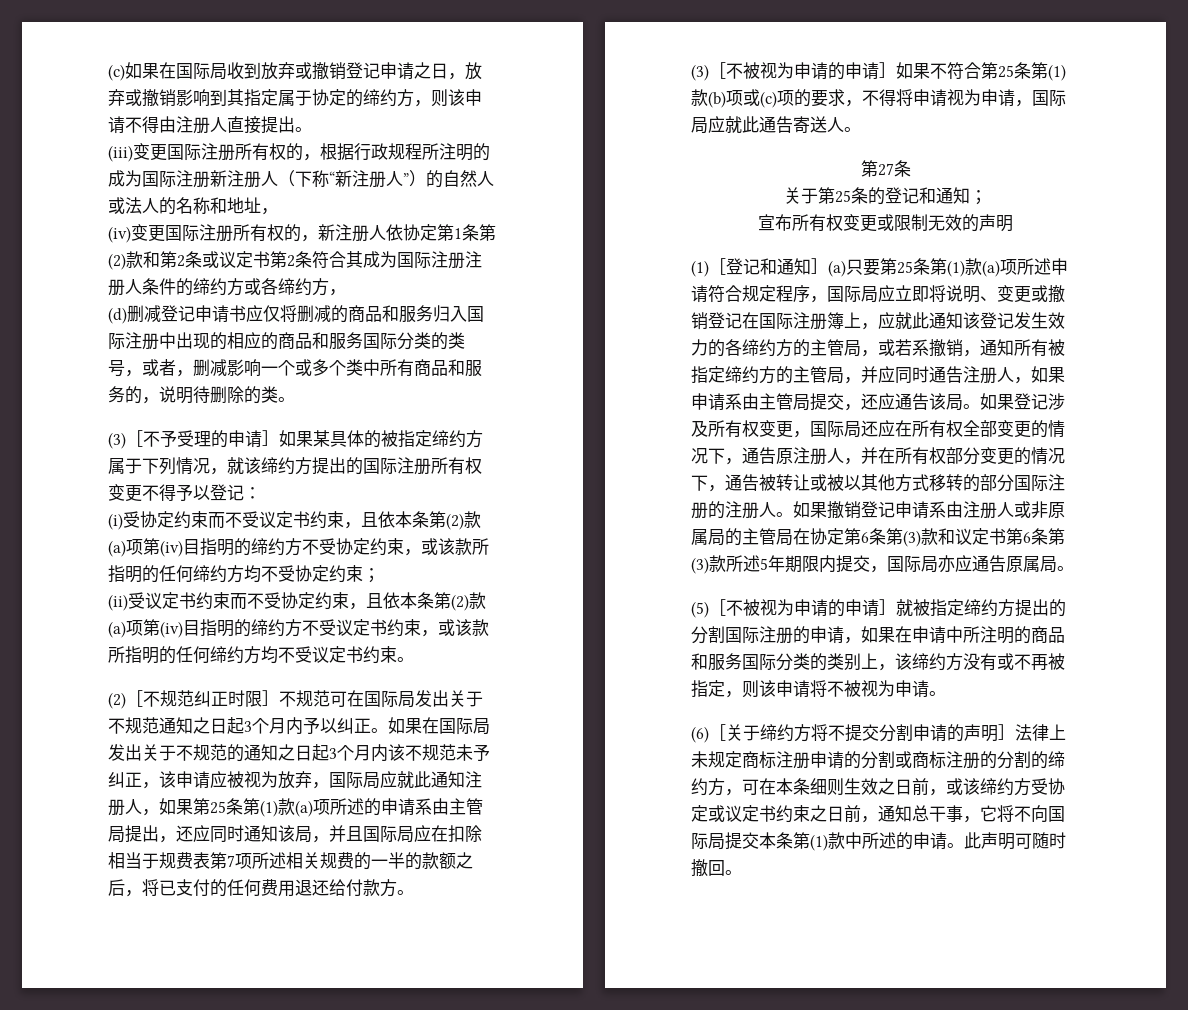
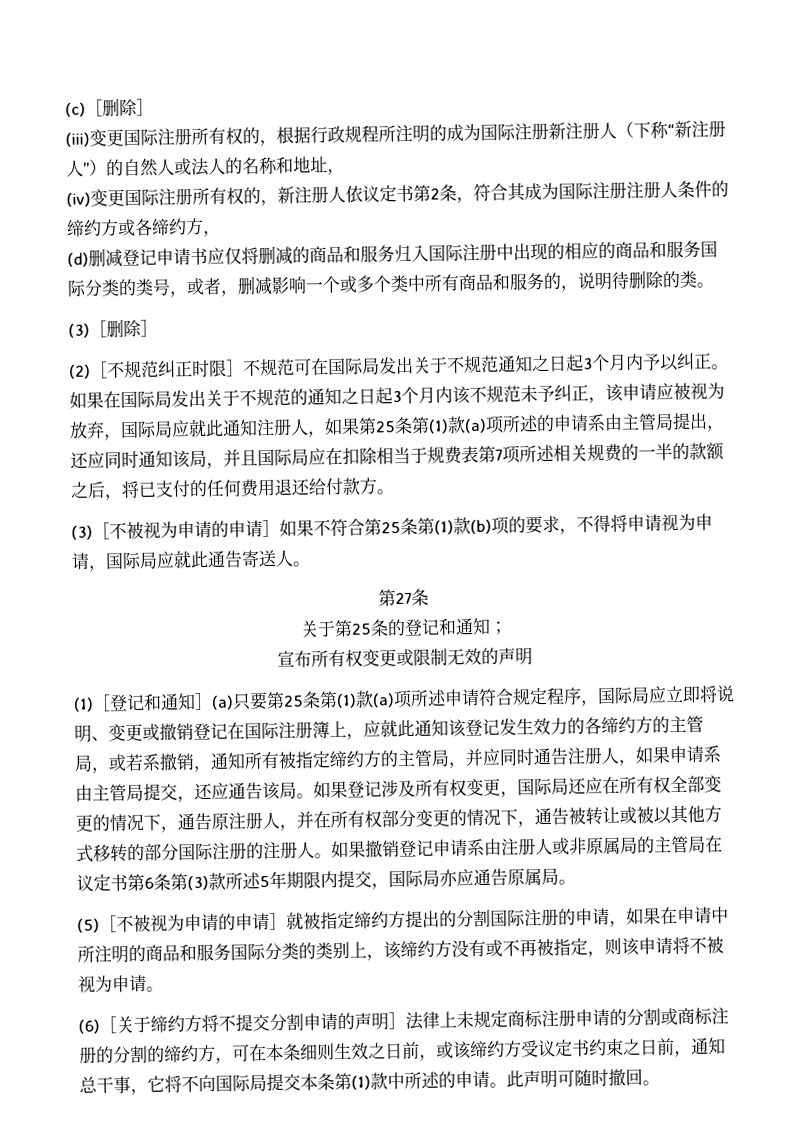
- (c)如果在国际局收到放弃或撤销登记申请之日，放弃或撤销影响到其指定属于协定的缔约方，则该申请不得由注册人直接提出。
+ (c)［删除］
- (iv)变更国际注册所有权的，新注册人依协定第1条第(2)款和第2条或议定书第2条符合其成为国际注册注册人条件的缔约方或各缔约方，
+ (iv)变更国际注册所有权的，新注册人依议定书第2条，符合其成为国际注册注册人条件的缔约方或各缔约方，
- (3)［不予受理的申请］如果某具体的被指定缔约方属于下列情况，就该缔约方提出的国际注册所有权变更不得予以登记：
- (i)受协定约束而不受议定书约束，且依本条第(2)款(a)项第(iv)目指明的缔约方不受协定约束，或该款所指明的任何缔约方均不受协定约束；
- (ii)受议定书约束而不受协定约束，且依本条第(2)款(a)项第(iv)目指明的缔约方不受议定书约束，或该款所指明的任何缔约方均不受议定书约束。
+ (3)［删除］
- (3)［不被视为申请的申请］如果不符合第25条第(1)款(b)项或(c)项的要求，不得将申请视为申请，国际局应就此通告寄送人。
+ (3)［不被视为申请的申请］如果不符合第25条第(1)款(b)项的要求，不得将申请视为申请，国际局应就此通告寄送人。
- 如果撤销登记申请系由注册人或非原属局的主管局在协定第6条第(3)款和议定书第6条第(3)款所述5年期限内提交，国际局亦应通告原属局。
+ 如果撤销登记申请系由注册人或非原属局的主管局在议定书第6条第(3)款所述5年期限内提交，国际局亦应通告原属局。
- (6)［关于缔约方将不提交分割申请的声明］法律上未规定商标注册申请的分割或商标注册的分割的缔约方，可在本条细则生效之日前，或该缔约方受协定或议定书约束之日前，通知总干事，它将不向国际局提交本条第(1)款中所述的申请。
+ (6)［关于缔约方将不提交分割申请的声明］法律上未规定商标注册申请的分割或商标注册的分割的缔约方，可在本条细则生效之日前，或该缔约方受议定书约束之日前，通知总干事，它将不向国际局提交本条第(1)款中所述的申请。

